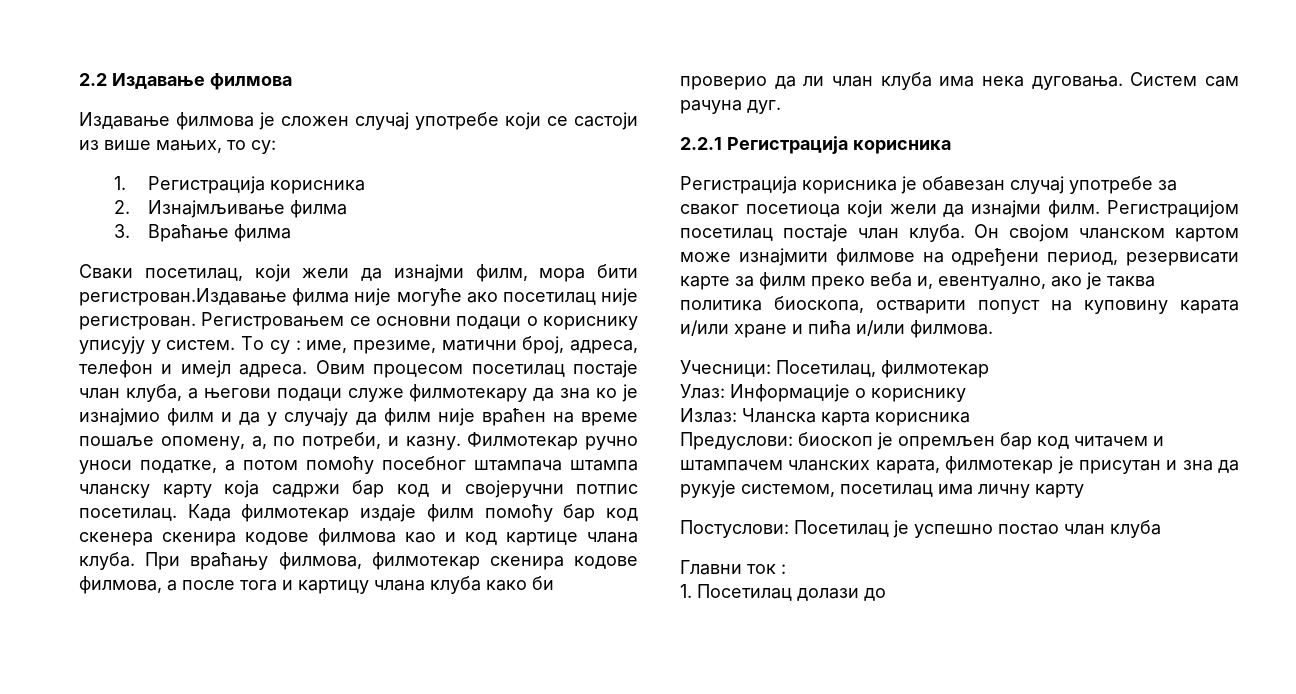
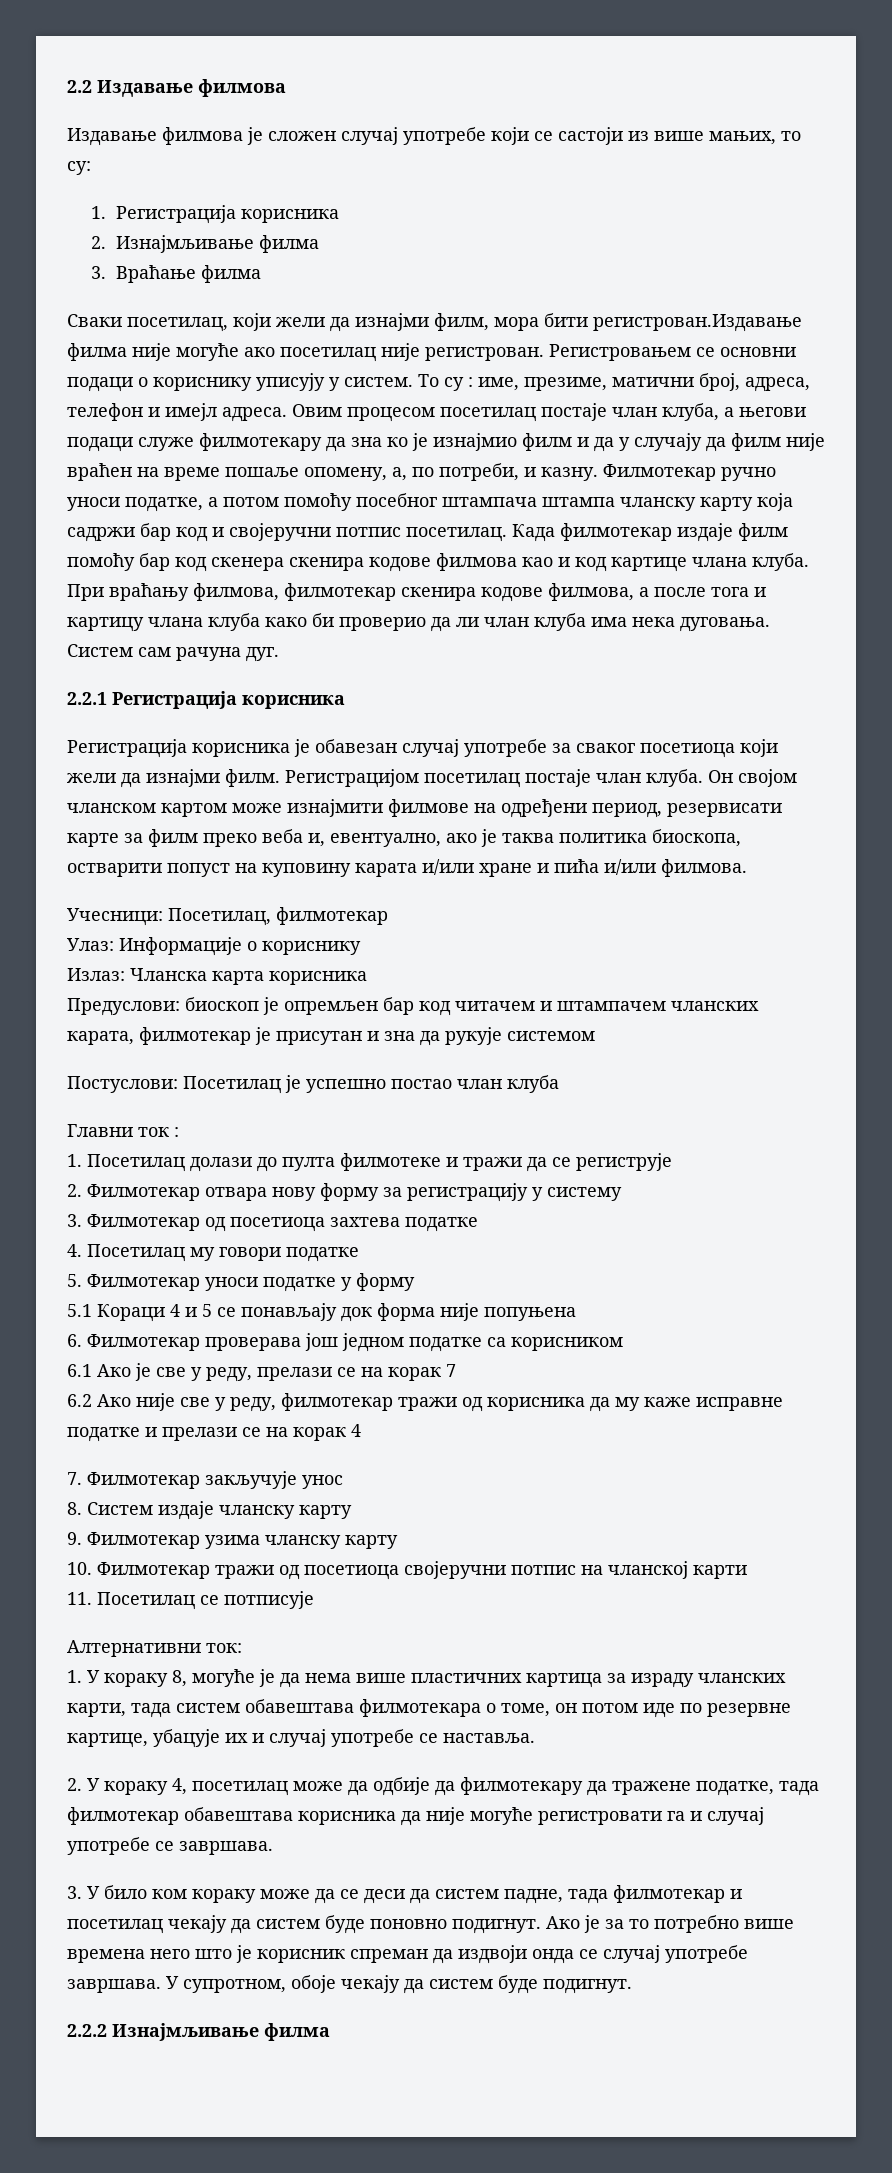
- Предуслови: биоскоп је опремљен бар код читачем и штампачем чланских карата, филмотекар је присутан и зна да рукује системом, посетилац има личну карту
+ Предуслови: биоскоп је опремљен бар код читачем и штампачем чланских карата, филмотекар је присутан и зна да рукује системом
- 1. Посетилац долази до
+ 1. Посетилац долази до пулта филмотеке и тражи да се региструје
+ 2. Филмотекар отвара нову форму за регистрацију у систему
+ 3. Филмотекар од посетиоца захтева податке
+ 4. Посетилац му говори податке
+ 5. Филмотекар уноси податке у форму
+ 5.1 Кораци 4 и 5 се понављају док форма није попуњена
+ 6. Филмотекар проверава још једном податке са корисником
+ 6.1 Ако је све у реду, прелази се на корак 7
+ 6.2 Ако није све у реду, филмотекар тражи од корисника да му каже исправне податке и прелази се на корак 4
+ 7. Филмотекар закључује унос
+ 8. Систем издаје чланску карту
+ 9. Филмотекар узима чланску карту
+ 10. Филмотекар тражи од посетиоца својеручни потпис на чланској карти
+ 11. Посетилац се потписује
+ Алтернативни ток:
+ 1. У кораку 8, могуће је да нема више пластичних картица за израду чланских карти, тада систем обавештава филмотекара о томе, он потом иде по резервне картице, убацује их и случај употребе се наставља.
+ 2. У кораку 4, посетилац може да одбије да филмотекару да тражене податке, тада филмотекар обавештава корисника да није могуће регистровати га и случај употребе се завршава.
+ 3. У било ком кораку може да се деси да систем падне, тада филмотекар и посетилац чекају да систем буде поновно подигнут. Ако је за то потребно више времена него што је корисник спреман да издвоји онда се случај употребе завршава. У супротном, обоје чекају да систем буде подигнут.
+ 2.2.2 Изнајмљивање филма

